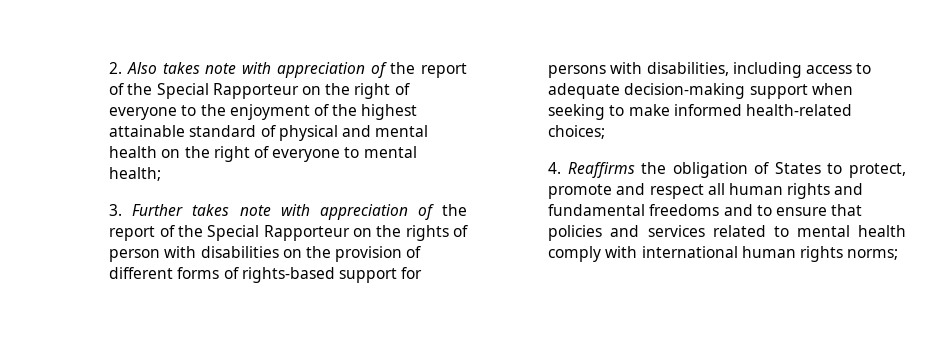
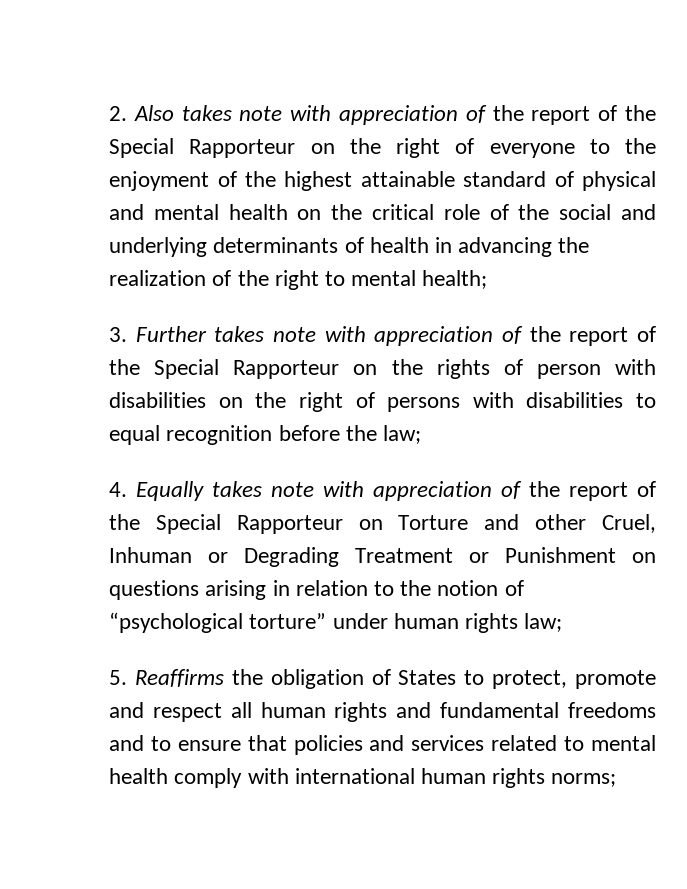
- 2. Also takes note with appreciation of the report of the Special Rapporteur on the right of everyone to the enjoyment of the highest attainable standard of physical and mental health on the right of everyone to mental health;
+ 2. Also takes note with appreciation of the report of the Special Rapporteur on the right of everyone to the enjoyment of the highest attainable standard of physical and mental health on the critical role of the social and underlying determinants of health in advancing the realization of the right to mental health;
- 3. Further takes note with appreciation of the report of the Special Rapporteur on the rights of person with disabilities on the provision of different forms of rights-based support for persons with disabilities, including access to adequate decision-making support when seeking to make informed health-related choices;
- 4. Reaffirms the obligation of States to protect, promote and respect all human rights and fundamental freedoms and to ensure that policies and services related to mental health comply with international human rights norms;
+ 3. Further takes note with appreciation of the report of the Special Rapporteur on the rights of person with disabilities on the right of persons with disabilities to equal recognition before the law;
+ 4. Equally takes note with appreciation of the report of the Special Rapporteur on Torture and other Cruel, Inhuman or Degrading Treatment or Punishment on questions arising in relation to the notion of “psychological torture” under human rights law;
+ 5. Reaffirms the obligation of States to protect, promote and respect all human rights and fundamental freedoms and to ensure that policies and services related to mental health comply with international human rights norms;

